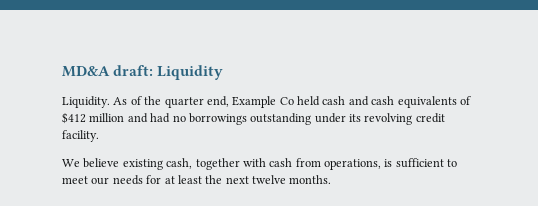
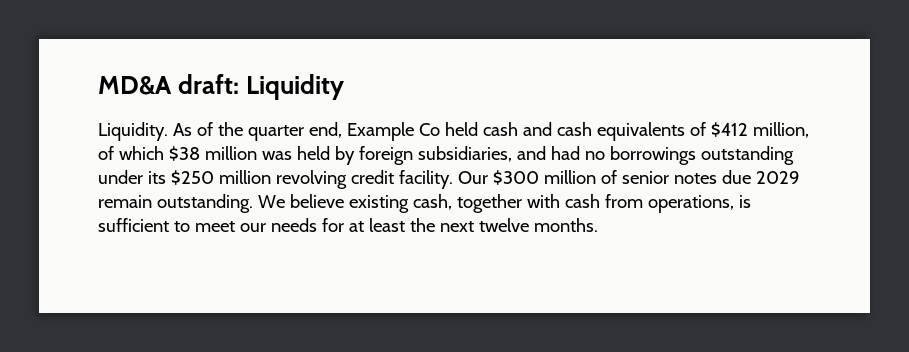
- As of the quarter end, Example Co held cash and cash equivalents of $412 million and had no borrowings outstanding under its revolving credit facility.
- We believe existing cash, together with cash from operations, is sufficient to meet our needs for at least the next twelve months.
+ As of the quarter end, Example Co held cash and cash equivalents of $412 million, of which $38 million was held by foreign subsidiaries, and had no borrowings outstanding under its $250 million revolving credit facility. Our $300 million of senior notes due 2029 remain outstanding. We believe existing cash, together with cash from operations, is sufficient to meet our needs for at least the next twelve months.

